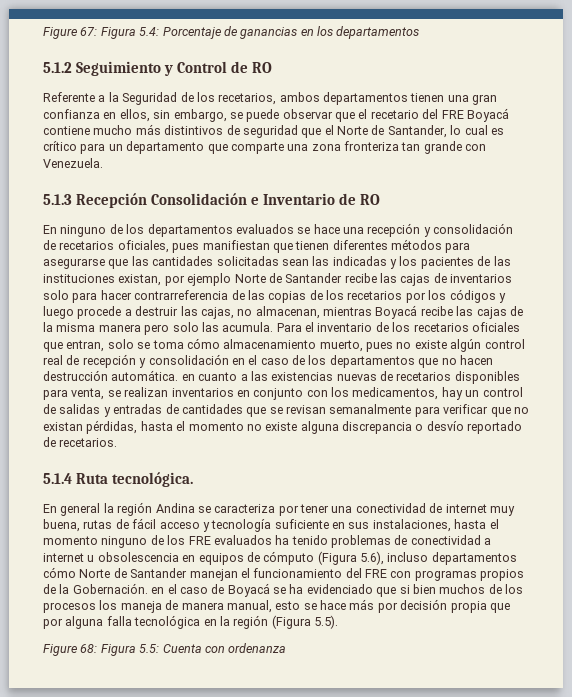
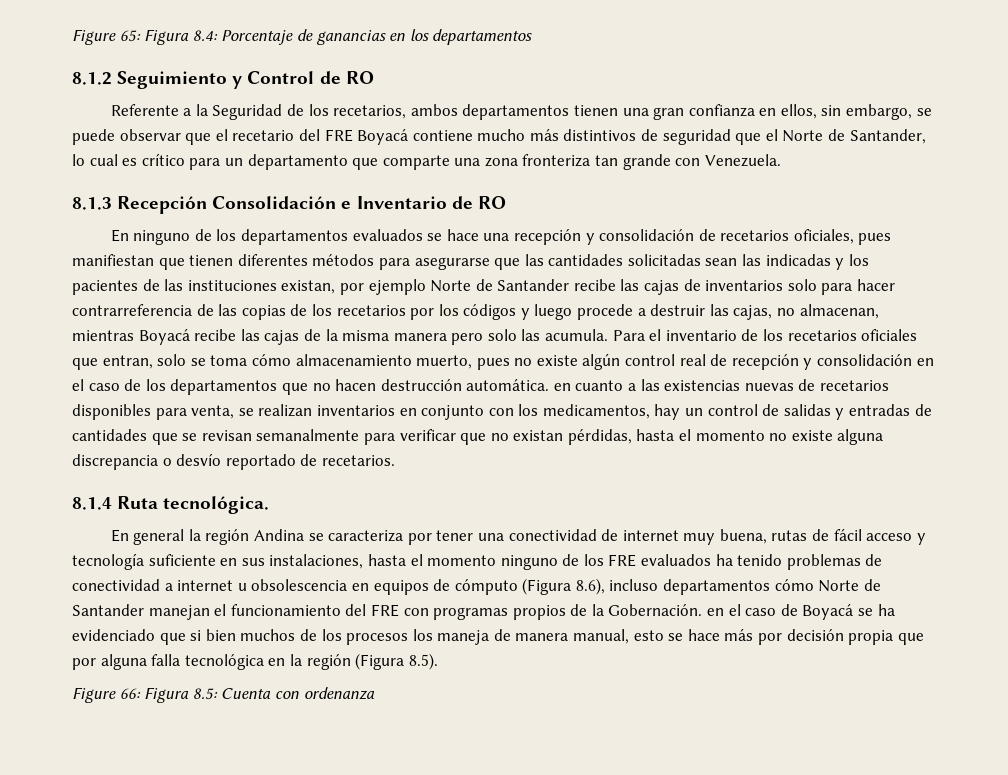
- Figure 67: Figura 5.4: Porcentaje de ganancias en los departamentos
+ Figure 65: Figura 8.4: Porcentaje de ganancias en los departamentos
- 5.1.2 Seguimiento y Control de RO
+ 8.1.2 Seguimiento y Control de RO
- 5.1.3 Recepción Consolidación e Inventario de RO
+ 8.1.3 Recepción Consolidación e Inventario de RO
- 5.1.4 Ruta tecnológica.
+ 8.1.4 Ruta tecnológica.
- En general la región Andina se caracteriza por tener una conectividad de internet muy buena, rutas de fácil acceso y tecnología suficiente en sus instalaciones, hasta el momento ninguno de los FRE evaluados ha tenido problemas de conectividad a internet u obsolescencia en equipos de cómputo (Figura 5.6), incluso departamentos cómo Norte de Santander manejan el funcionamiento del FRE con programas propios de la Gobernación. en el caso de Boyacá se ha evidenciado que si bien muchos de los procesos los maneja de manera manual, esto se hace más por decisión propia que por alguna falla tecnológica en la región (Figura 5.5).
- Figure 68: Figura 5.5:
+ En general la región Andina se caracteriza por tener una conectividad de internet muy buena, rutas de fácil acceso y tecnología suficiente en sus instalaciones, hasta el momento ninguno de los FRE evaluados ha tenido problemas de conectividad a internet u obsolescencia en equipos de cómputo (Figura 8.6), incluso departamentos cómo Norte de Santander manejan el funcionamiento del FRE con programas propios de la Gobernación. en el caso de Boyacá se ha evidenciado que si bien muchos de los procesos los maneja de manera manual, esto se hace más por decisión propia que por alguna falla tecnológica en la región (Figura 8.5).
+ Figure 66: Figura 8.5:

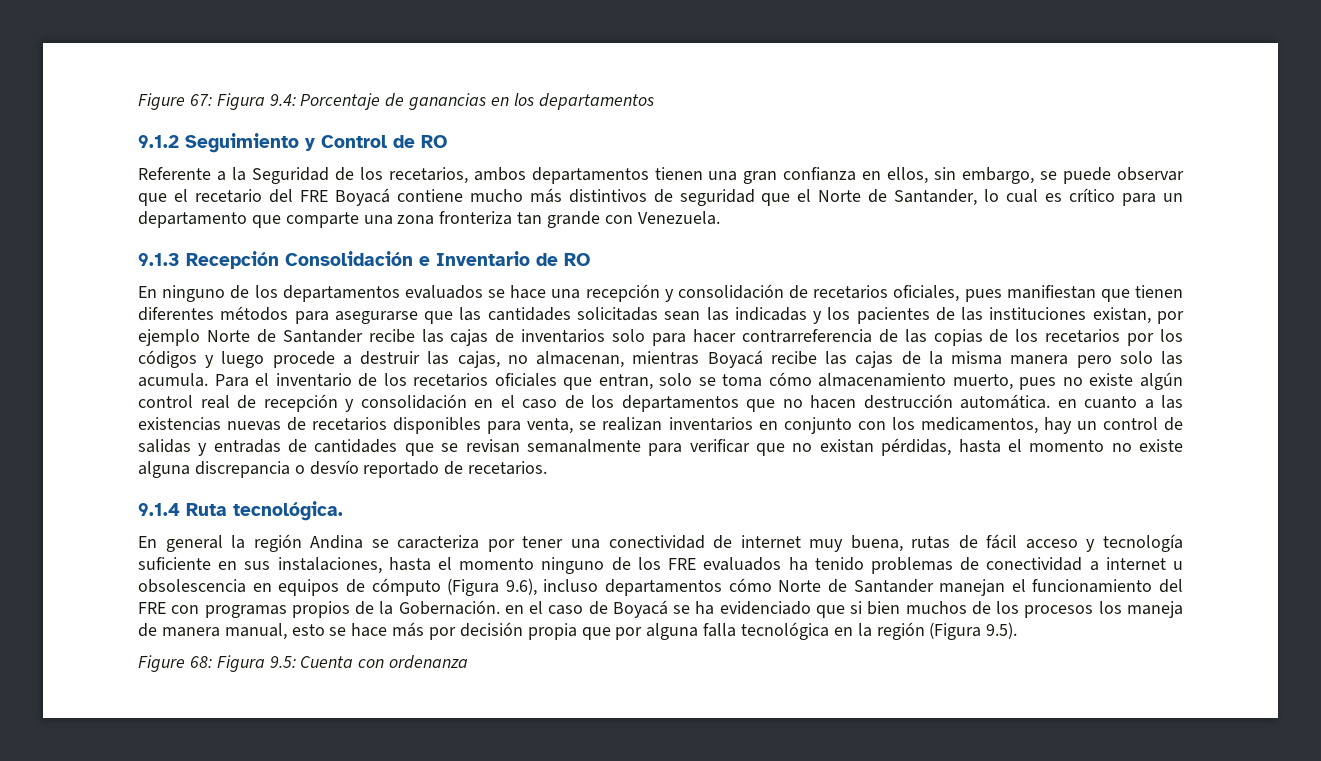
- Figure 65: Figura 8.4: Porcentaje de ganancias en los departamentos
+ Figure 67: Figura 9.4: Porcentaje de ganancias en los departamentos
- 8.1.2 Seguimiento y Control de RO
+ 9.1.2 Seguimiento y Control de RO
- 8.1.3 Recepción Consolidación e Inventario de RO
+ 9.1.3 Recepción Consolidación e Inventario de RO
- 8.1.4 Ruta tecnológica.
+ 9.1.4 Ruta tecnológica.
- En general la región Andina se caracteriza por tener una conectividad de internet muy buena, rutas de fácil acceso y tecnología suficiente en sus instalaciones, hasta el momento ninguno de los FRE evaluados ha tenido problemas de conectividad a internet u obsolescencia en equipos de cómputo (Figura 8.6), incluso departamentos cómo Norte de Santander manejan el funcionamiento del FRE con programas propios de la Gobernación. en el caso de Boyacá se ha evidenciado que si bien muchos de los procesos los maneja de manera manual, esto se hace más por decisión propia que por alguna falla tecnológica en la región (Figura 8.5).
- Figure 66: Figura 8.5:
+ En general la región Andina se caracteriza por tener una conectividad de internet muy buena, rutas de fácil acceso y tecnología suficiente en sus instalaciones, hasta el momento ninguno de los FRE evaluados ha tenido problemas de conectividad a internet u obsolescencia en equipos de cómputo (Figura 9.6), incluso departamentos cómo Norte de Santander manejan el funcionamiento del FRE con programas propios de la Gobernación. en el caso de Boyacá se ha evidenciado que si bien muchos de los procesos los maneja de manera manual, esto se hace más por decisión propia que por alguna falla tecnológica en la región (Figura 9.5).
+ Figure 68: Figura 9.5:

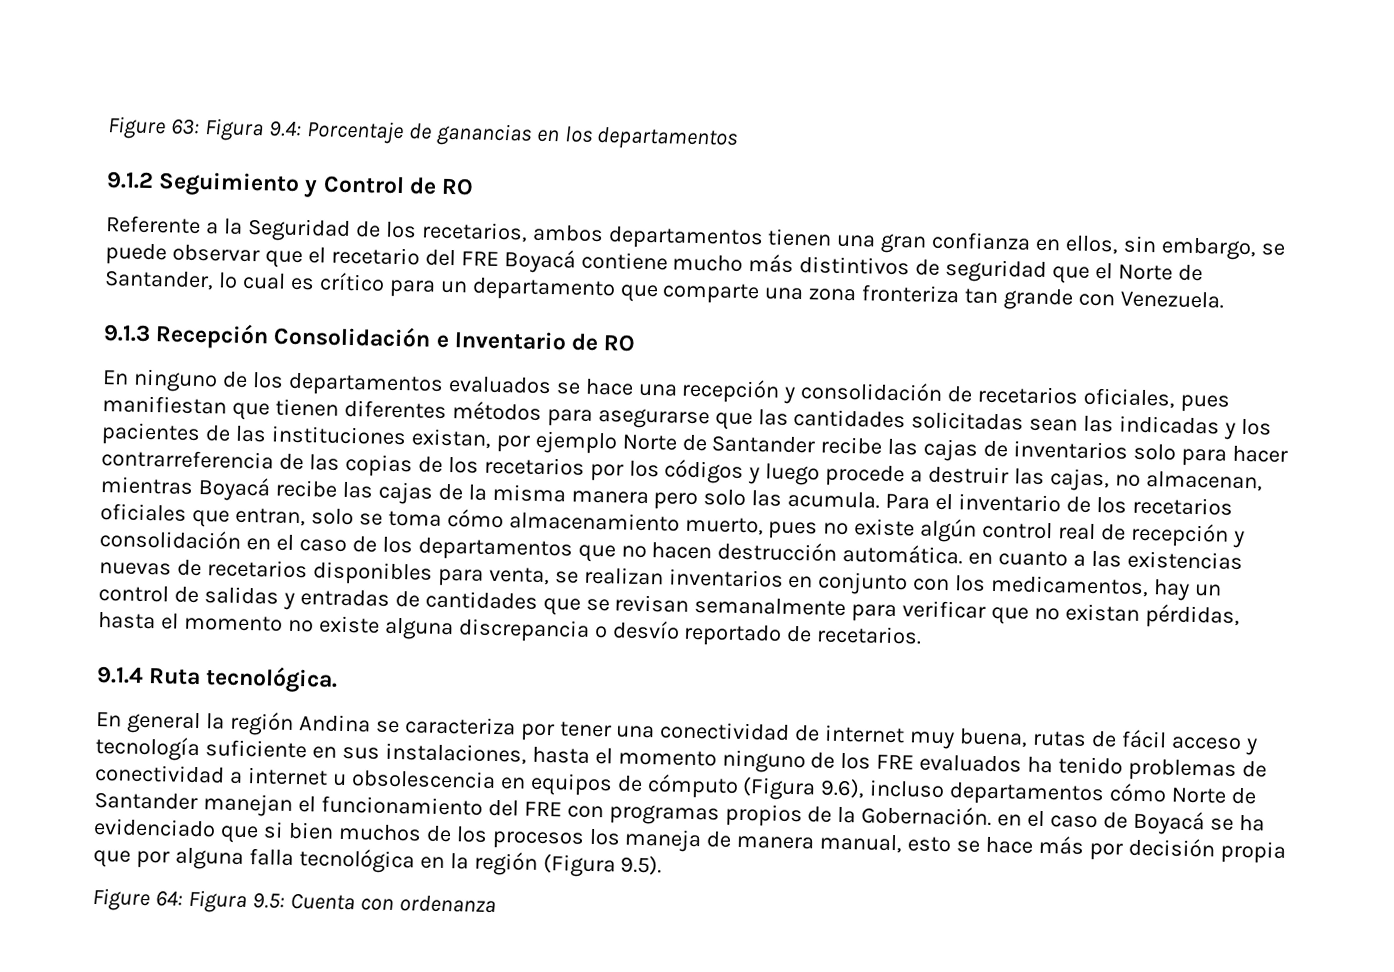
- Figure 67: Figura 9.4: Porcentaje de ganancias en los departamentos
+ Figure 63: Figura 9.4: Porcentaje de ganancias en los departamentos
- Figure 68: Figura 9.5: Cuenta con ordenanza
+ Figure 64: Figura 9.5: Cuenta con ordenanza

